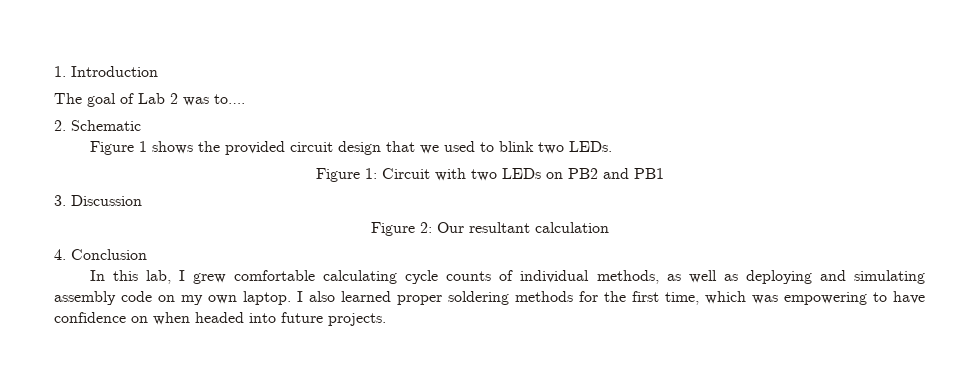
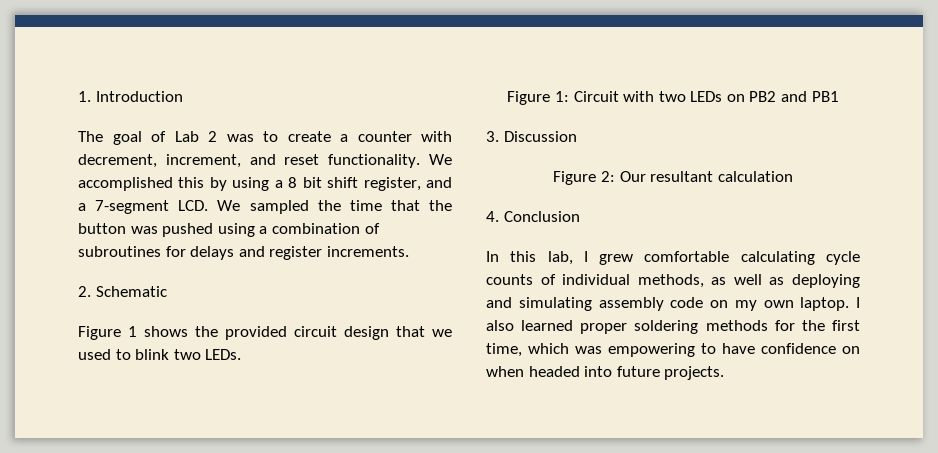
- The goal of Lab 2 was to….
+ The goal of Lab 2 was to create a counter with decrement, increment, and reset functionality. We accomplished this by using a 8 bit shift register, and a 7-segment LCD. We sampled the time that the button was pushed using a combination of subroutines for delays and register increments.

